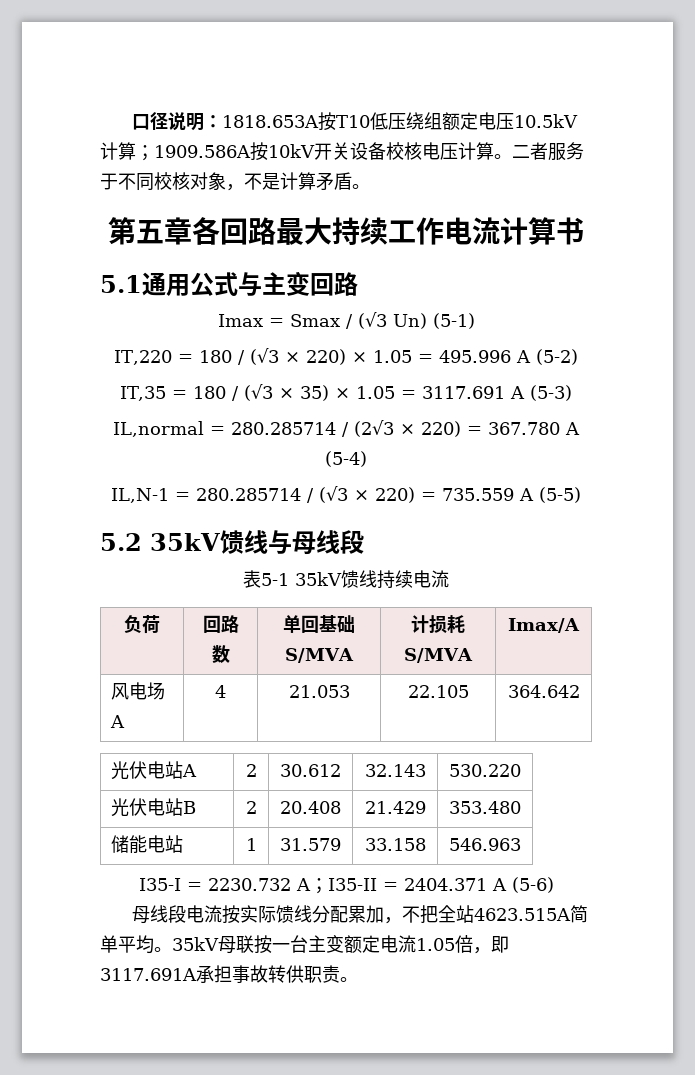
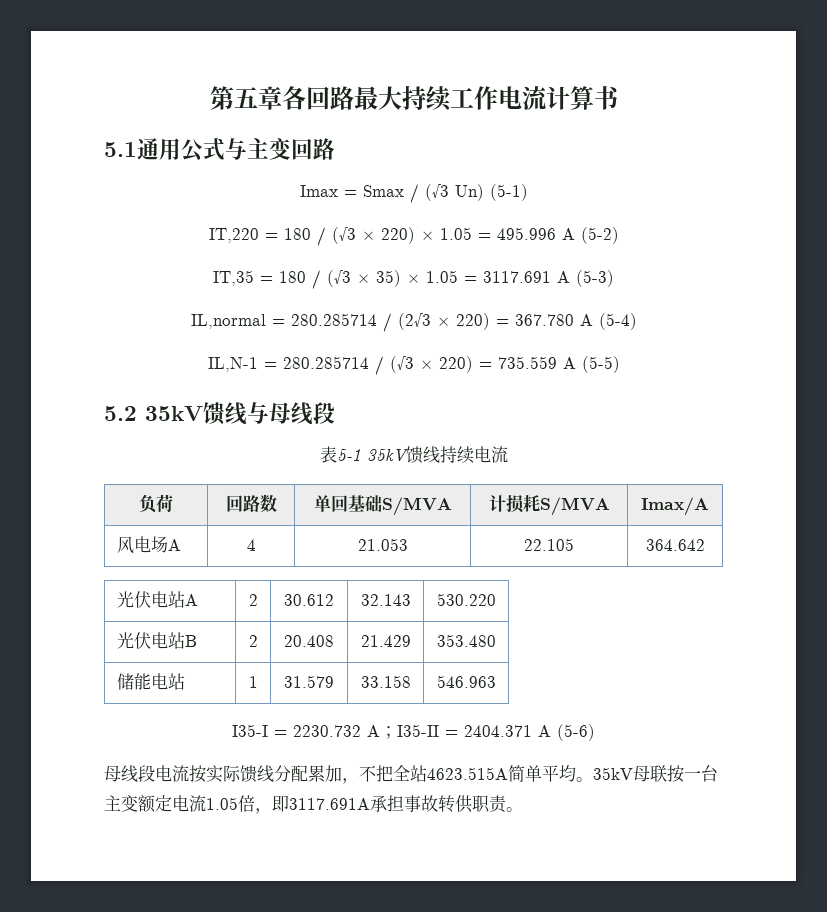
- 口径说明：1818.653A按T10低压绕组额定电压10.5kV计算；1909.586A按10kV开关设备校核电压计算。二者服务于不同校核对象，不是计算矛盾。

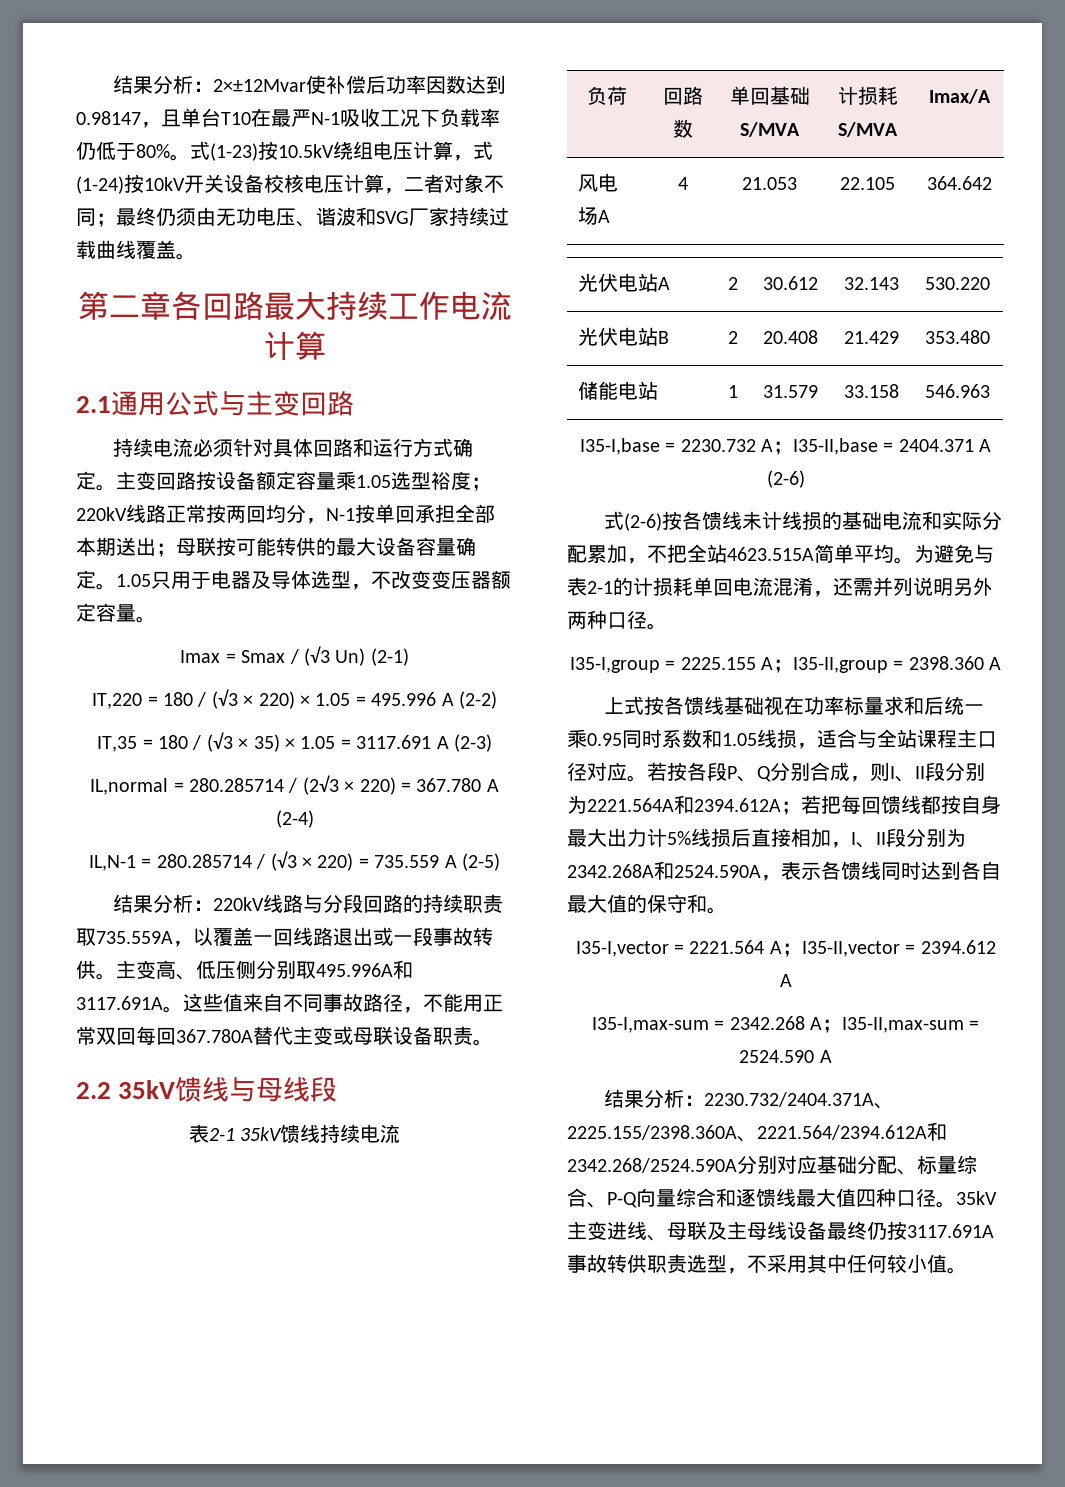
- 第五章各回路最大持续工作电流计算书
- 5.1通用公式与主变回路
+ 结果分析：2×±12Mvar使补偿后功率因数达到0.98147，且单台T10在最严N-1吸收工况下负载率仍低于80%。式(1-23)按10.5kV绕组电压计算，式(1-24)按10kV开关设备校核电压计算，二者对象不同；最终仍须由无功电压、谐波和SVG厂家持续过载曲线覆盖。
+ 第二章各回路最大持续工作电流计算
+ 2.1通用公式与主变回路
+ 持续电流必须针对具体回路和运行方式确定。主变回路按设备额定容量乘1.05选型裕度；220kV线路正常按两回均分，N-1按单回承担全部本期送出；母联按可能转供的最大设备容量确定。1.05只用于电器及导体选型，不改变变压器额定容量。
- Imax = Smax / (√3 Un) (5-1)
+ Imax = Smax / (√3 Un) (2-1)
- IT,220 = 180 / (√3 × 220) × 1.05 = 495.996 A (5-2)
+ IT,220 = 180 / (√3 × 220) × 1.05 = 495.996 A (2-2)
- IT,35 = 180 / (√3 × 35) × 1.05 = 3117.691 A (5-3)
+ IT,35 = 180 / (√3 × 35) × 1.05 = 3117.691 A (2-3)
- IL,normal = 280.285714 / (2√3 × 220) = 367.780 A (5-4)
+ IL,normal = 280.285714 / (2√3 × 220) = 367.780 A (2-4)
- IL,N-1 = 280.285714 / (√3 × 220) = 735.559 A (5-5)
- 5.2 35kV馈线与母线段
+ IL,N-1 = 280.285714 / (√3 × 220) = 735.559 A (2-5)
+ 结果分析：220kV线路与分段回路的持续职责取735.559A，以覆盖一回线路退出或一段事故转供。主变高、低压侧分别取495.996A和3117.691A。这些值来自不同事故路径，不能用正常双回每回367.780A替代主变或母联设备职责。
+ 2.2 35kV馈线与母线段
- 表5-1 35kV馈线持续电流
+ 表2-1 35kV馈线持续电流
- I35-I = 2230.732 A；I35-II = 2404.371 A (5-6)
- 母线段电流按实际馈线分配累加，不把全站4623.515A简单平均。
+ I35-I,base = 2230.732 A；I35-II,base = 2404.371 A (2-6)
+ 式(2-6)按各馈线未计线损的基础电流和实际分配累加，不把全站4623.515A简单平均。
- 35kV母联按一台主变额定电流1.05倍，即3117.691A承担事故转供职责。
+ 为避免与表2-1的计损耗单回电流混淆，还需并列说明另外两种口径。
+ I35-I,group = 2225.155 A；I35-II,group = 2398.360 A
+ 上式按各馈线基础视在功率标量求和后统一乘0.95同时系数和1.05线损，适合与全站课程主口径对应。若按各段P、Q分别合成，则I、II段分别为2221.564A和2394.612A；若把每回馈线都按自身最大出力计5%线损后直接相加，I、II段分别为2342.268A和2524.590A，表示各馈线同时达到各自最大值的保守和。
+ I35-I,vector = 2221.564 A；I35-II,vector = 2394.612 A
+ I35-I,max-sum = 2342.268 A；I35-II,max-sum = 2524.590 A
+ 结果分析：2230.732/2404.371A、2225.155/2398.360A、2221.564/2394.612A和2342.268/2524.590A分别对应基础分配、标量综合、P-Q向量综合和逐馈线最大值四种口径。35kV主变进线、母联及主母线设备最终仍按3117.691A事故转供职责选型，不采用其中任何较小值。

